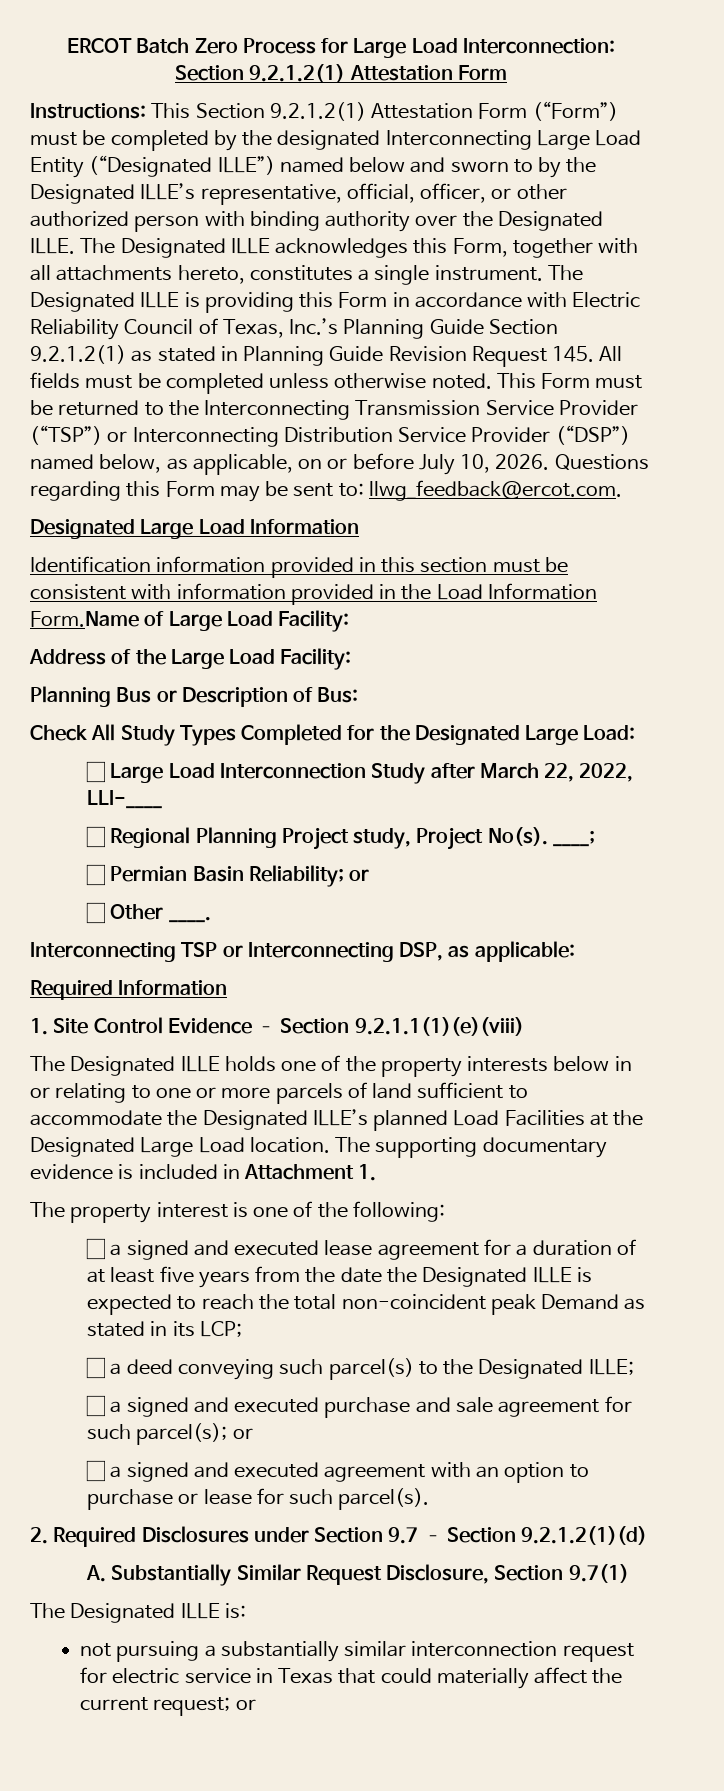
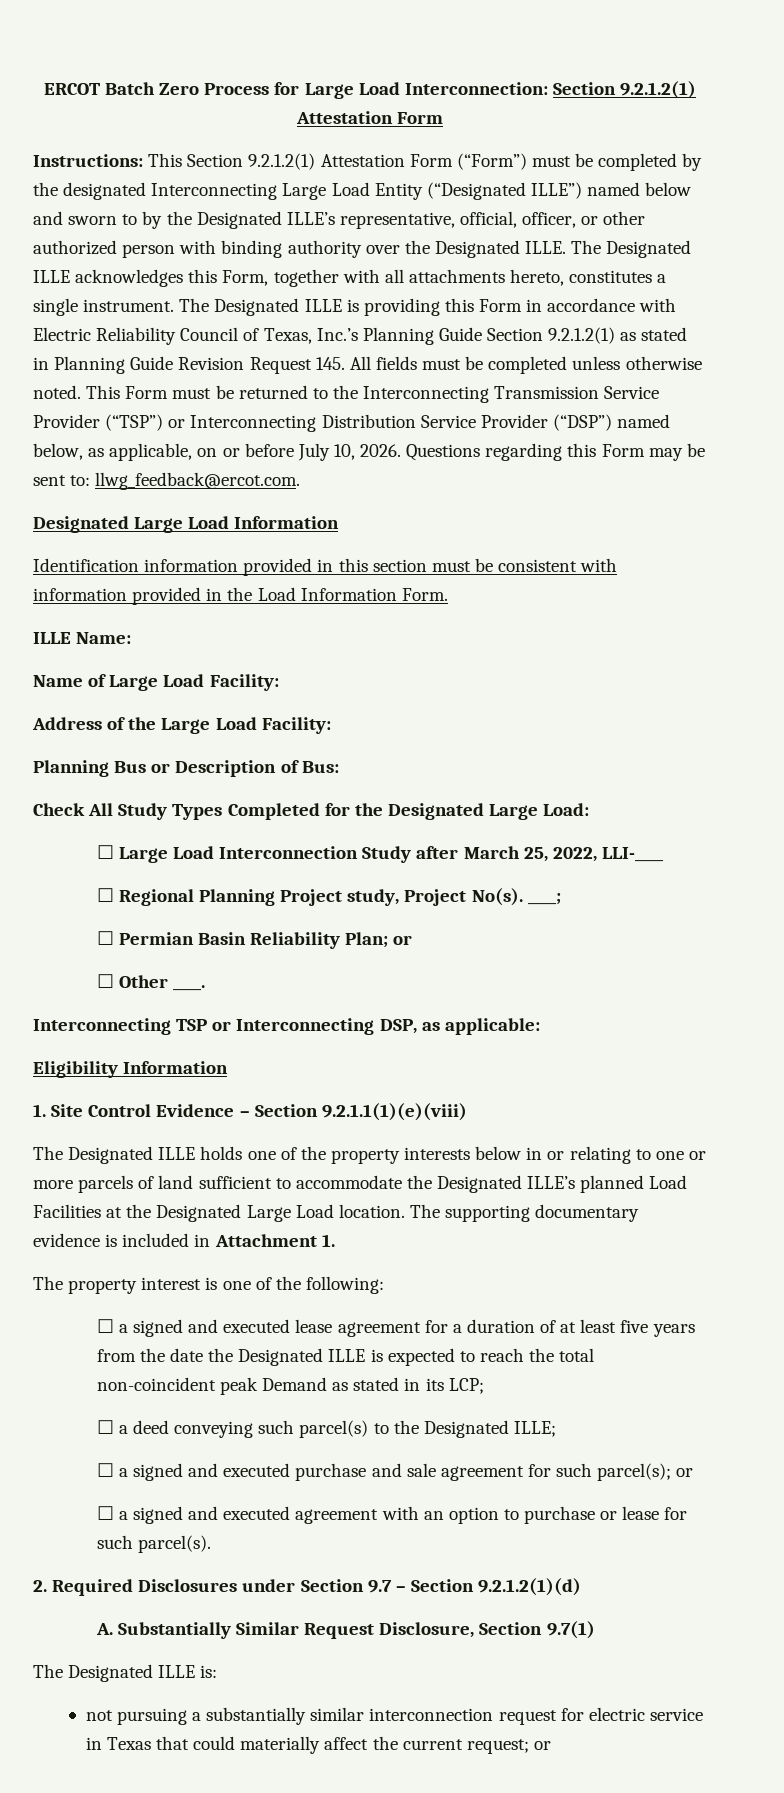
- Identification information provided in this section must be consistent with information provided in the Load Information Form.Name of Large Load Facility:
+ Identification information provided in this section must be consistent with information provided in the Load Information Form.
+ ILLE Name:
+ Name of Large Load Facility:
- ☐ Large Load Interconnection Study after March 22, 2022, LLI-____
+ ☐ Large Load Interconnection Study after March 25, 2022, LLI-____
- ☐ Permian Basin Reliability; or
+ ☐ Permian Basin Reliability Plan; or
- Required Information
+ Eligibility Information

